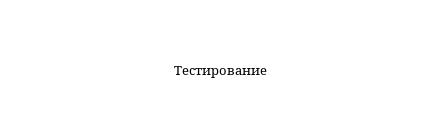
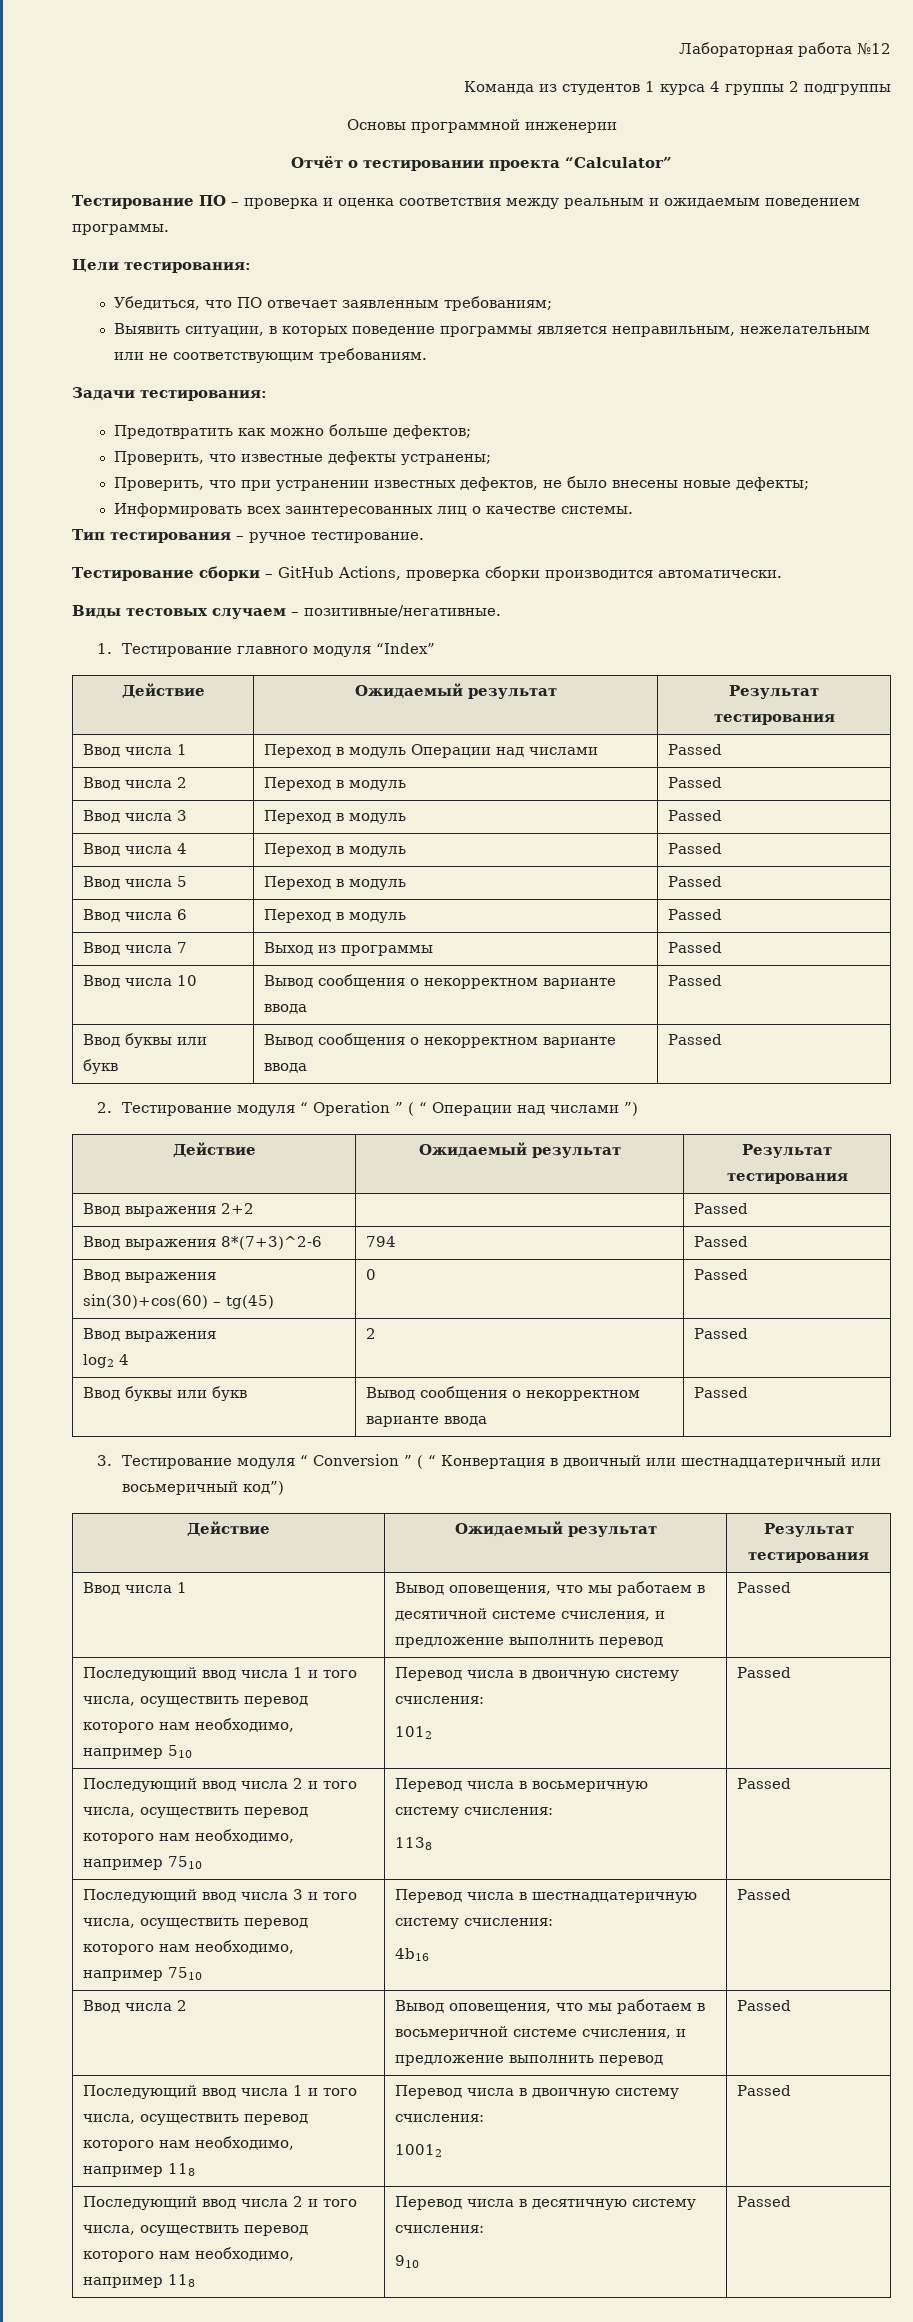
- Тестирование
+ Лабораторная работа №12
+ Команда из студентов 1 курса 4 группы 2 подгруппы
+ Основы программной инженерии
+ Отчёт о тестировании проекта “Calculator”
+ Тестирование ПО – проверка и оценка соответствия между реальным и ожидаемым поведением программы.
+ Цели тестирования:
+ Убедиться, что ПО отвечает заявленным требованиям;
+ Выявить ситуации, в которых поведение программы является неправильным, нежелательным или не соответствующим требованиям.
+ Задачи тестирования:
+ Предотвратить как можно больше дефектов;
+ Проверить, что известные дефекты устранены;
+ Проверить, что при устранении известных дефектов, не было внесены новые дефекты;
+ Информировать всех заинтересованных лиц о качестве системы.
+ Тип тестирования – ручное тестирование.
+ Тестирование сборки – GitHub Actions, проверка сборки производится автоматически.
+ Виды тестовых случаем – позитивные/негативные.
+ 1. Тестирование главного модуля “Index”
+ Действие | Ожидаемый результат | Результат тестирования
+ Ввод числа 1 | Переход в модуль Операции над числами | Passed
+ Ввод числа 2 | Переход в модуль | Passed
+ Ввод числа 3 | Переход в модуль | Passed
+ Ввод числа 4 | Переход в модуль | Passed
+ Ввод числа 5 | Переход в модуль | Passed
+ Ввод числа 6 | Переход в модуль | Passed
+ Ввод числа 7 | Выход из программы | Passed
+ Ввод числа 10 | Вывод сообщения о некорректном варианте ввода | Passed
+ Ввод буквы или букв | Вывод сообщения о некорректном варианте ввода | Passed
+ 2. Тестирование модуля “ Operation ” ( “ Операции над числами ”)
+ Действие | Ожидаемый результат | Результат тестирования
+ Ввод выражения 2+2 | | Passed
+ Ввод выражения 8*(7+3)^2-6 | 794 | Passed
+ Ввод выражения sin(30)+cos(60) – tg(45) | 0 | Passed
+ Ввод выражения
+ log2 4 | 2 | Passed
+ Ввод буквы или букв | Вывод сообщения о некорректном варианте ввода | Passed
+ 3. Тестирование модуля “ Conversion ” ( “ Конвертация в двоичный или шестнадцатеричный или восьмеричный код”)
+ Действие | Ожидаемый результат | Результат тестирования
+ Ввод числа 1 | Вывод оповещения, что мы работаем в десятичной системе счисления, и предложение выполнить перевод | Passed
+ Последующий ввод числа 1 и того числа, осуществить перевод которого нам необходимо, например 510 | Перевод числа в двоичную систему счисления:
+ 1012 | Passed
+ Последующий ввод числа 2 и того числа, осуществить перевод которого нам необходимо, например 7510 | Перевод числа в восьмеричную систему счисления:
+ 1138 | Passed
+ Последующий ввод числа 3 и того числа, осуществить перевод которого нам необходимо, например 7510 | Перевод числа в шестнадцатеричную систему счисления:
+ 4b16 | Passed
+ Ввод числа 2 | Вывод оповещения, что мы работаем в восьмеричной системе счисления, и предложение выполнить перевод | Passed
+ Последующий ввод числа 1 и того числа, осуществить перевод которого нам необходимо, например 118 | Перевод числа в двоичную систему счисления:
+ 10012 | Passed
+ Последующий ввод числа 2 и того числа, осуществить перевод которого нам необходимо, например 118 | Перевод числа в десятичную систему счисления:
+ 910 | Passed

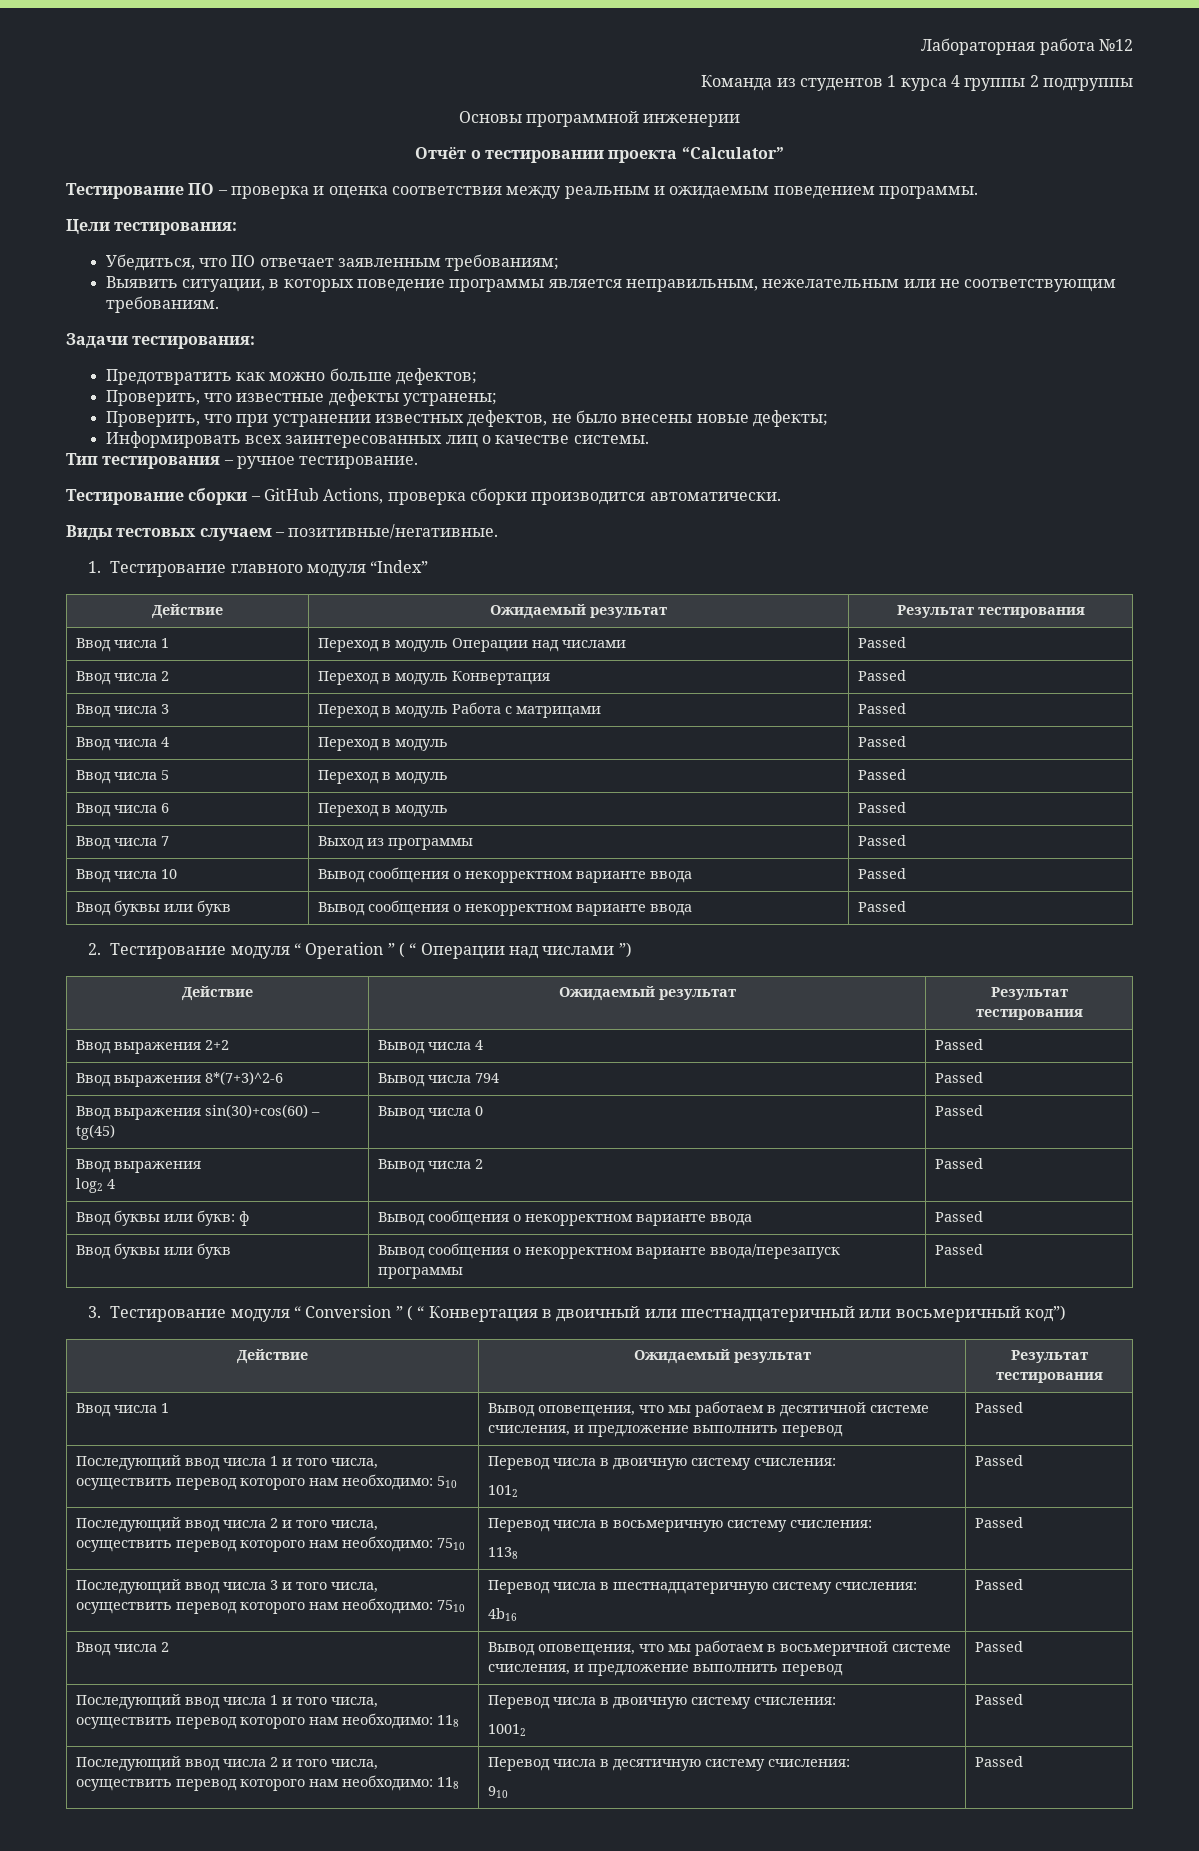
- Ввод числа 2 | Переход в модуль | Passed
+ Ввод числа 2 | Переход в модуль Конвертация | Passed
- Ввод числа 3 | Переход в модуль | Passed
+ Ввод числа 3 | Переход в модуль Работа с матрицами | Passed
- Ввод выражения 2+2 | | Passed
+ Ввод выражения 2+2 | Вывод числа 4 | Passed
- Ввод выражения 8*(7+3)^2-6 | 794 | Passed
+ Ввод выражения 8*(7+3)^2-6 | Вывод числа 794 | Passed
- Ввод выражения sin(30)+cos(60) – tg(45) | 0 | Passed
+ Ввод выражения sin(30)+cos(60) – tg(45) | Вывод числа 0 | Passed
  Ввод выражения
- log2 4 | 2 | Passed
- Ввод буквы или букв | Вывод сообщения о некорректном варианте ввода | Passed
+ log2 4 | Вывод числа 2 | Passed
+ Ввод буквы или букв: ф | Вывод сообщения о некорректном варианте ввода | Passed
+ Ввод буквы или букв | Вывод сообщения о некорректном варианте ввода/перезапуск программы | Passed
- Последующий ввод числа 1 и того числа, осуществить перевод которого нам необходимо, например 510 | Перевод числа в двоичную систему счисления:
+ Последующий ввод числа 1 и того числа, осуществить перевод которого нам необходимо: 510 | Перевод числа в двоичную систему счисления:
- Последующий ввод числа 2 и того числа, осуществить перевод которого нам необходимо, например 7510 | Перевод числа в восьмеричную систему счисления:
+ Последующий ввод числа 2 и того числа, осуществить перевод которого нам необходимо: 7510 | Перевод числа в восьмеричную систему счисления:
- Последующий ввод числа 3 и того числа, осуществить перевод которого нам необходимо, например 7510 | Перевод числа в шестнадцатеричную систему счисления:
+ Последующий ввод числа 3 и того числа, осуществить перевод которого нам необходимо: 7510 | Перевод числа в шестнадцатеричную систему счисления:
- Последующий ввод числа 1 и того числа, осуществить перевод которого нам необходимо, например 118 | Перевод числа в двоичную систему счисления:
+ Последующий ввод числа 1 и того числа, осуществить перевод которого нам необходимо: 118 | Перевод числа в двоичную систему счисления:
- Последующий ввод числа 2 и того числа, осуществить перевод которого нам необходимо, например 118 | Перевод числа в десятичную систему счисления:
+ Последующий ввод числа 2 и того числа, осуществить перевод которого нам необходимо: 118 | Перевод числа в десятичную систему счисления:

